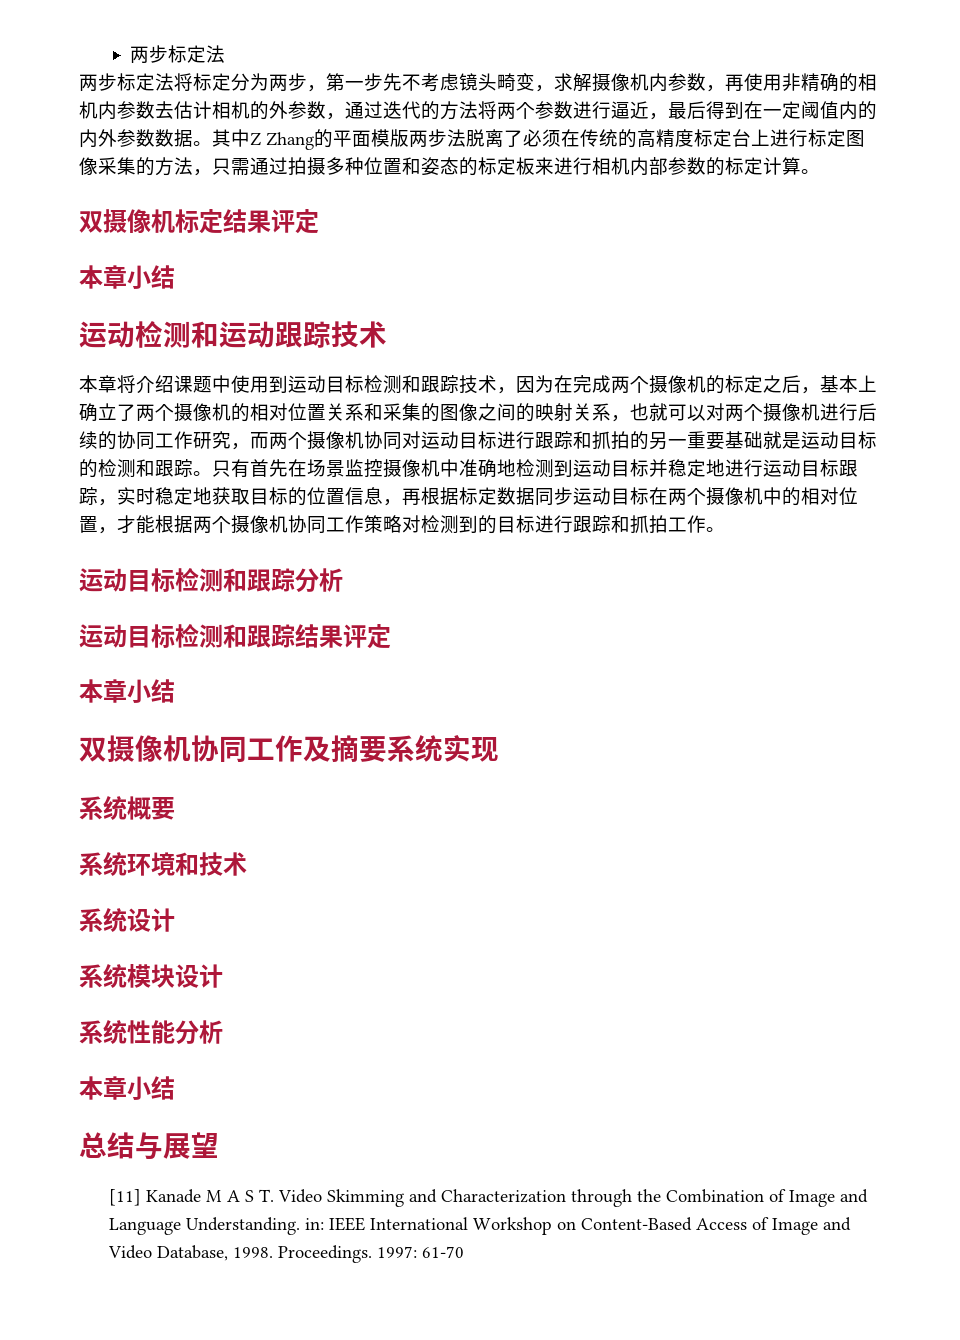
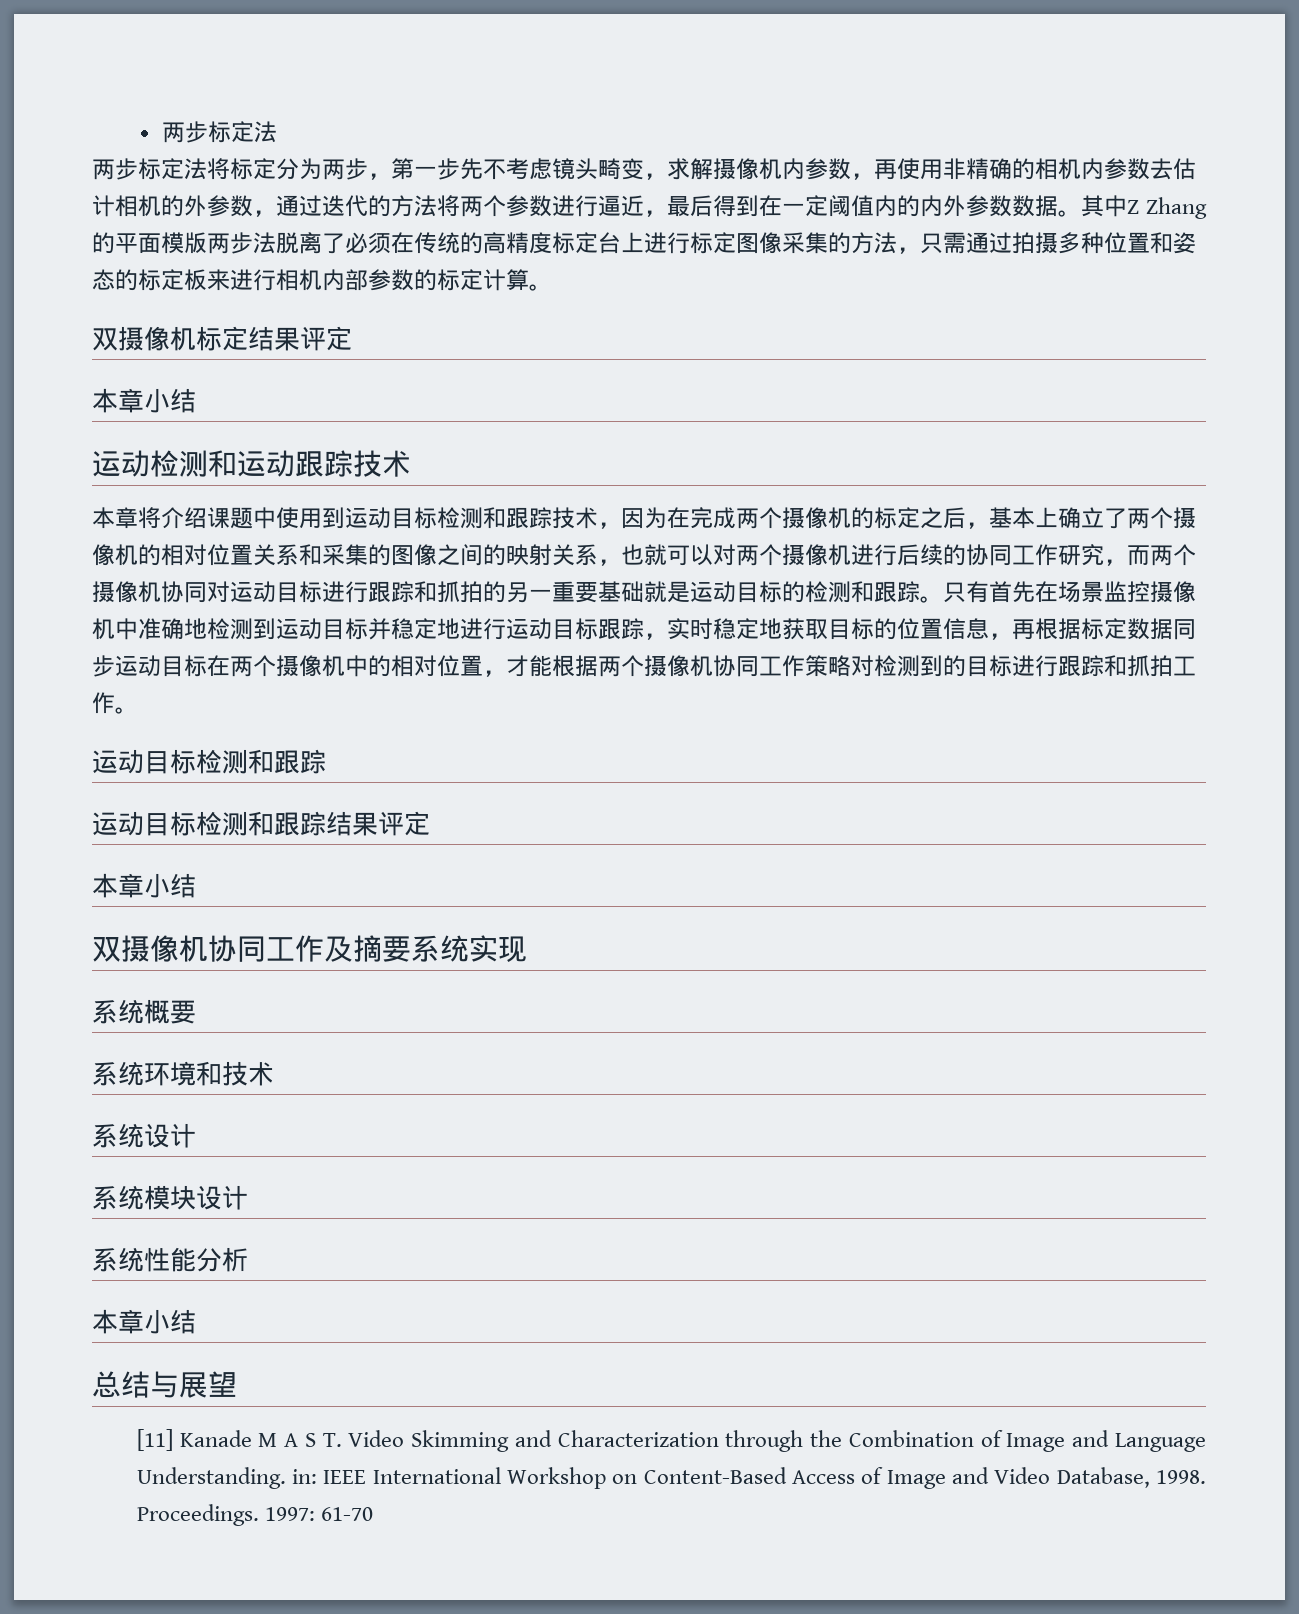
  只有首先在场景监控摄像机中准确地检测到运动目标并稳定地进行运动目标跟踪，实时稳定地获取目标的位置信息，再根据标定数据同步运动目标在两个摄像机中的相对位置，才能根据两个摄像机协同工作策略对检测到的目标进行跟踪和抓拍工作。
- 运动目标检测和跟踪分析
+ 运动目标检测和跟踪

